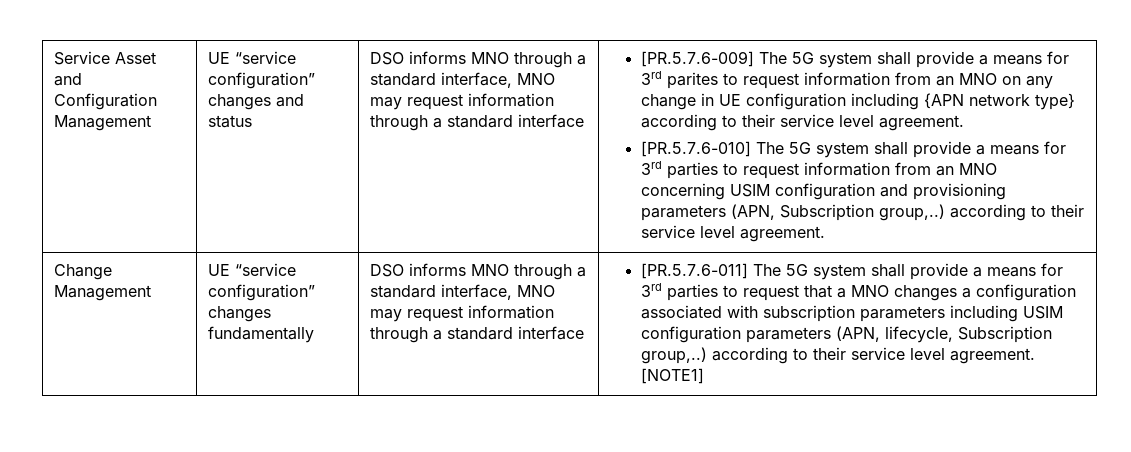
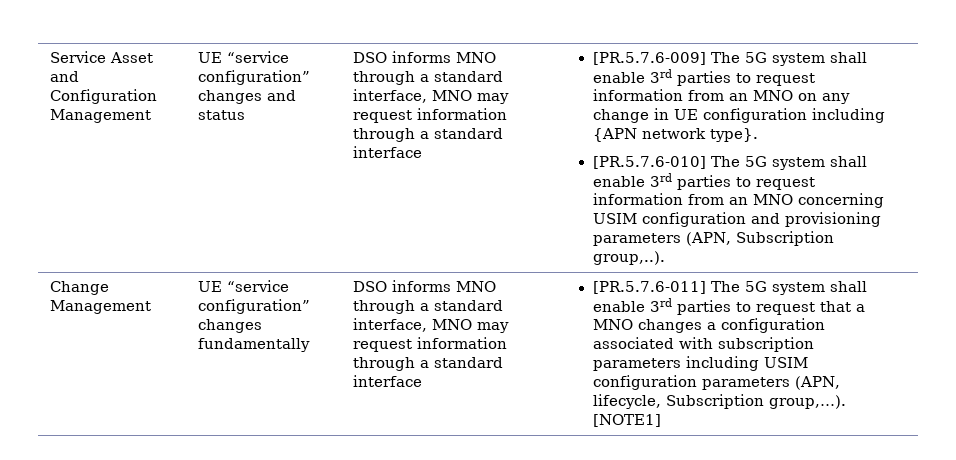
- [PR.5.7.6-009] The 5G system shall provide a means for 3rd parites to request information from an MNO on any change in UE configuration including {APN network type} according to their service level agreement.
+ [PR.5.7.6-009] The 5G system shall enable 3rd parties to request information from an MNO on any change in UE configuration including {APN network type}.
- [PR.5.7.6-010] The 5G system shall provide a means for 3rd parties to request information from an MNO concerning USIM configuration and provisioning parameters (APN, Subscription group,..) according to their service level agreement.
+ [PR.5.7.6-010] The 5G system shall enable 3rd parties to request information from an MNO concerning USIM configuration and provisioning parameters (APN, Subscription group,..).
- [PR.5.7.6-011] The 5G system shall provide a means for 3rd parties to request that a MNO changes a configuration associated with subscription parameters including USIM configuration parameters (APN, lifecycle, Subscription group,..) according to their service level agreement.
+ [PR.5.7.6-011] The 5G system shall enable 3rd parties to request that a MNO changes a configuration associated with subscription parameters including USIM configuration parameters (APN, lifecycle, Subscription group,…).

